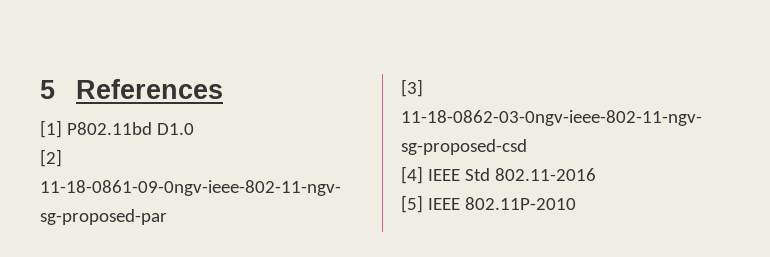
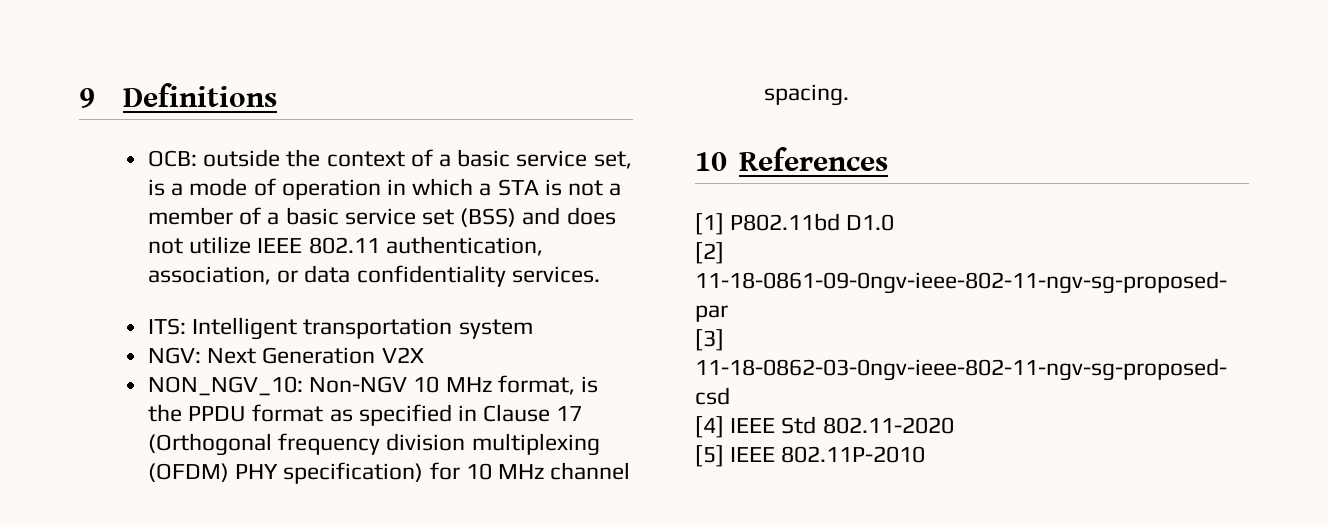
- 5 References
+ 9 Definitions
+ OCB: outside the context of a basic service set, is a mode of operation in which a STA is not a member of a basic service set (BSS) and does not utilize IEEE 802.11 authentication, association, or data confidentiality services.
+ ITS: Intelligent transportation system
+ NGV: Next Generation V2X
+ NON_NGV_10: Non-NGV 10 MHz format, is the PPDU format as specified in Clause 17 (Orthogonal frequency division multiplexing (OFDM) PHY specification) for 10 MHz channel spacing.
+ 10 References
- [4] IEEE Std 802.11-2016
+ [4] IEEE Std 802.11-2020

